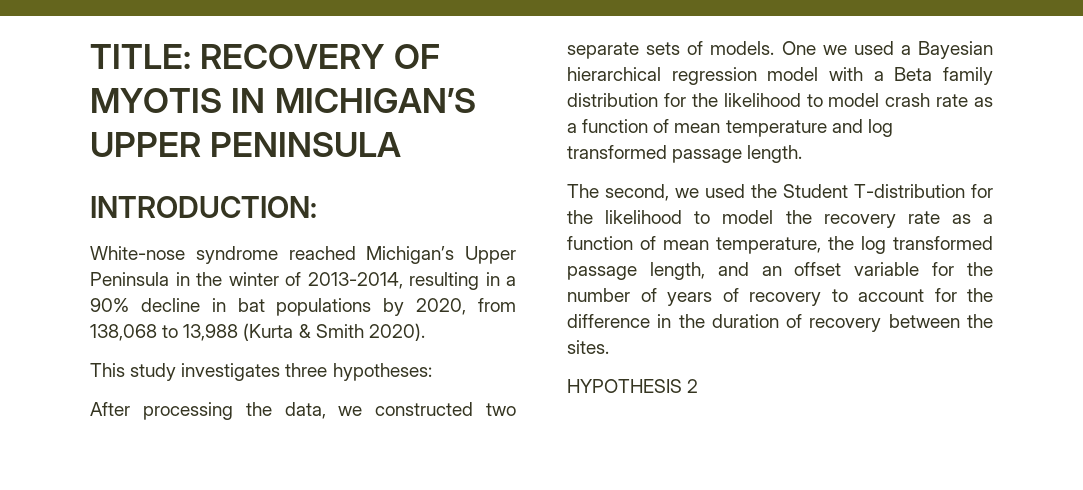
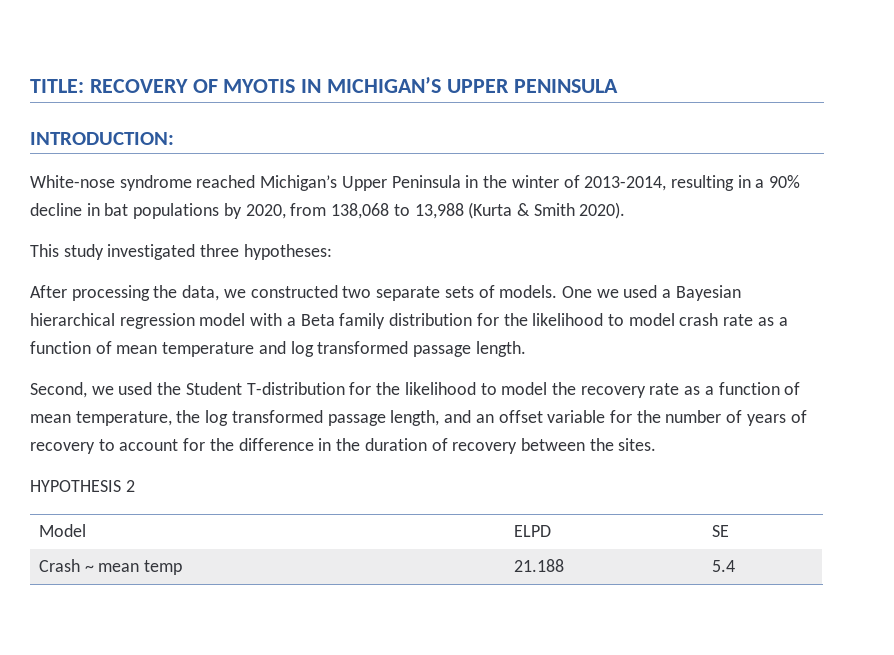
- This study investigates three hypotheses:
+ This study investigated three hypotheses:
- The second, we used the Student T-distribution for the likelihood to model the recovery rate as a function of mean temperature, the log transformed passage length, and an offset variable for the number of years of recovery to account for the difference in the duration of recovery between the sites.
+ Second, we used the Student T-distribution for the likelihood to model the recovery rate as a function of mean temperature, the log transformed passage length, and an offset variable for the number of years of recovery to account for the difference in the duration of recovery between the sites.
+ Model | ELPD | SE
+ Crash ~ mean temp | 21.188 | 5.4

